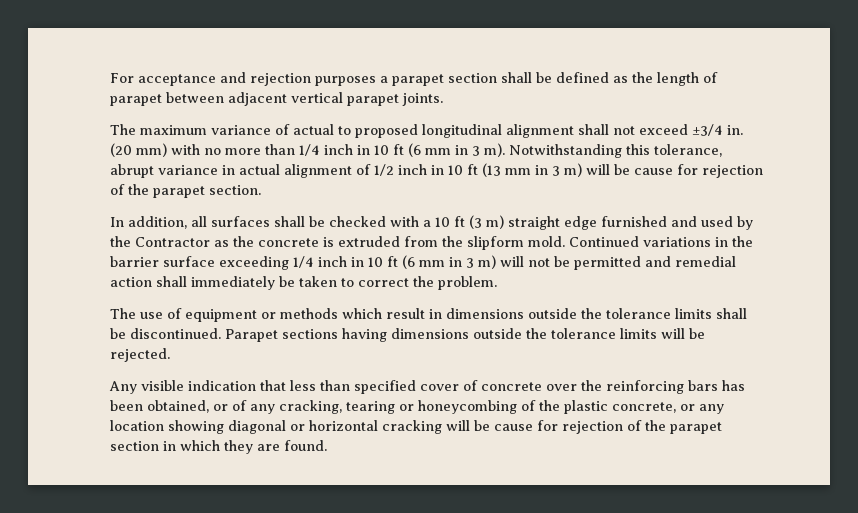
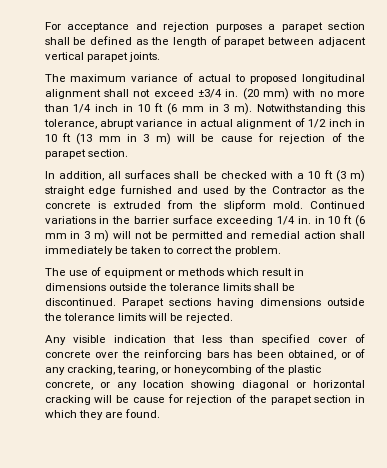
- Continued variations in the barrier surface exceeding 1/4 inch in 10 ft (6 mm in 3 m) will not be permitted and remedial action shall immediately be taken to correct the problem.
+ Continued variations in the barrier surface exceeding 1/4 in. in 10 ft (6 mm in 3 m) will not be permitted and remedial action shall immediately be taken to correct the problem.
- Any visible indication that less than specified cover of concrete over the reinforcing bars has been obtained, or of any cracking, tearing or honeycombing of the plastic concrete, or any location showing diagonal or horizontal cracking will be cause for rejection of the parapet section in which they are found.
+ Any visible indication that less than specified cover of concrete over the reinforcing bars has been obtained, or of any cracking, tearing, or honeycombing of the plastic concrete, or any location showing diagonal or horizontal cracking will be cause for rejection of the parapet section in which they are found.

